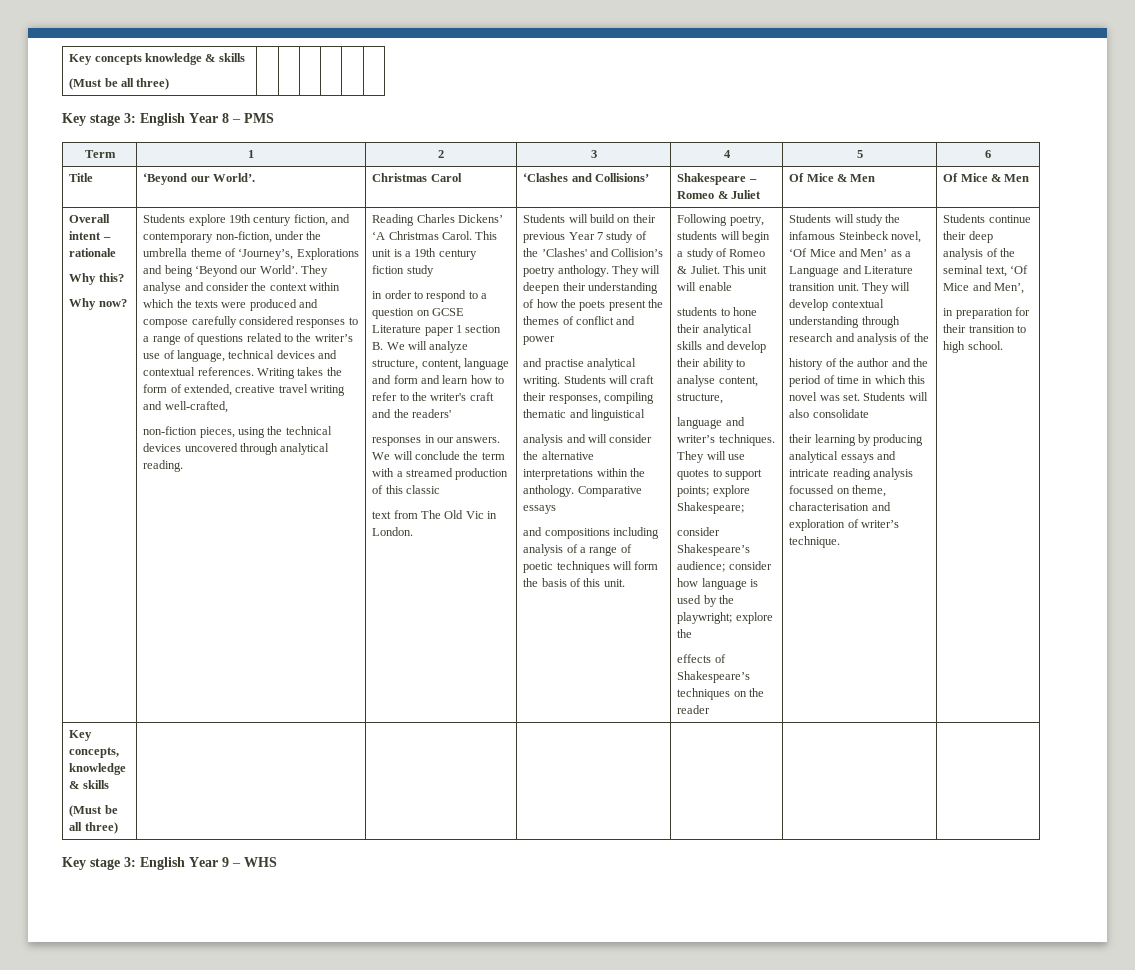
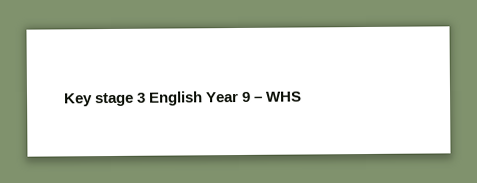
- Key concepts knowledge & skills
- (Must be all three) | | | | | |
- Key stage 3: English Year 8 – PMS
- Term | 1 | 2 | 3 | 4 | 5 | 6
- Title | ‘Beyond our World’. | Christmas Carol | ‘Clashes and Collisions’ | Shakespeare – Romeo & Juliet | Of Mice & Men | Of Mice & Men
- Overall intent – rationale
- Why this?
- Why now? | Students explore 19th century fiction, and contemporary non-fiction, under the umbrella theme of ‘Journey’s, Explorations and being ‘Beyond our World’. They analyse and consider the context within which the texts were produced and compose carefully considered responses to a range of questions related to the writer’s use of language, technical devices and contextual references. Writing takes the form of extended, creative travel writing and well-crafted,
- non-fiction pieces, using the technical devices uncovered through analytical reading. | Reading Charles Dickens’ ‘A Christmas Carol. This unit is a 19th century fiction study
- in order to respond to a question on GCSE Literature paper 1 section B. We will analyze structure, content, language and form and learn how to refer to the writer's craft and the readers'
- responses in our answers. We will conclude the term with a streamed production of this classic
- text from The Old Vic in London. | Students will build on their previous Year 7 study of the ’Clashes' and Collision’s poetry anthology. They will deepen their understanding of how the poets present the themes of conflict and power
- and practise analytical writing. Students will craft their responses, compiling thematic and linguistical
- analysis and will consider the alternative interpretations within the anthology. Comparative essays
- and compositions including analysis of a range of poetic techniques will form the basis of this unit. | Following poetry, students will begin a study of Romeo & Juliet. This unit will enable
- students to hone their analytical skills and develop their ability to analyse content, structure,
- language and writer’s techniques. They will use quotes to support points; explore Shakespeare;
- consider Shakespeare’s audience; consider how language is used by the playwright; explore the
- effects of Shakespeare’s techniques on the reader | Students will study the infamous Steinbeck novel, ‘Of Mice and Men’ as a Language and Literature transition unit. They will develop contextual understanding through research and analysis of the
- history of the author and the period of time in which this novel was set. Students will also consolidate
- their learning by producing analytical essays and intricate reading analysis focussed on theme, characterisation and exploration of writer’s technique. | Students continue their deep analysis of the seminal text, ‘Of Mice and Men’,
- in preparation for their transition to high school.
- Key concepts, knowledge & skills
- (Must be all three) | | | | | |
- Key stage 3: English Year 9 – WHS
+ Key stage 3 English Year 9 – WHS

